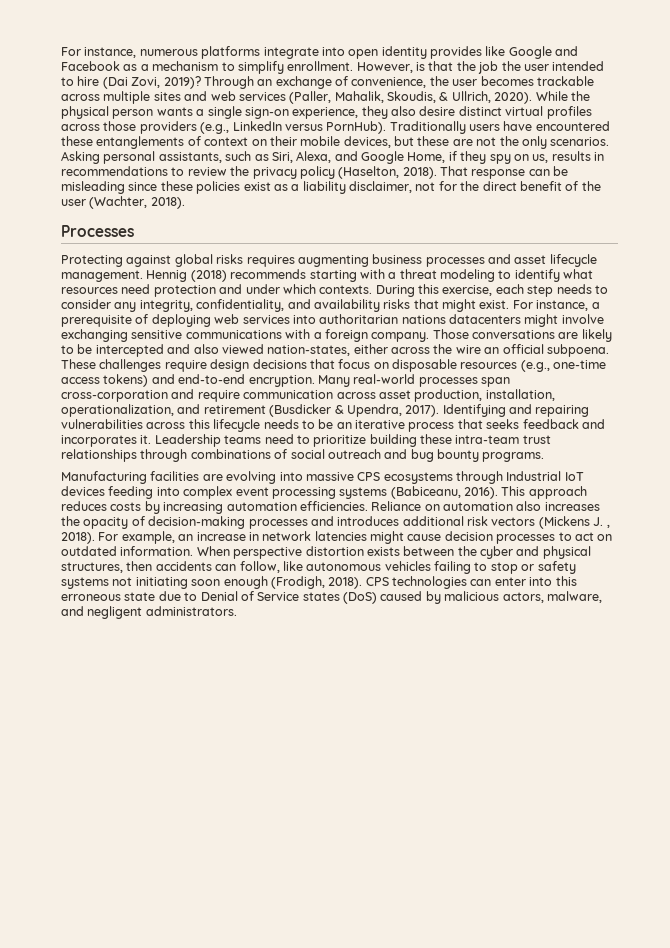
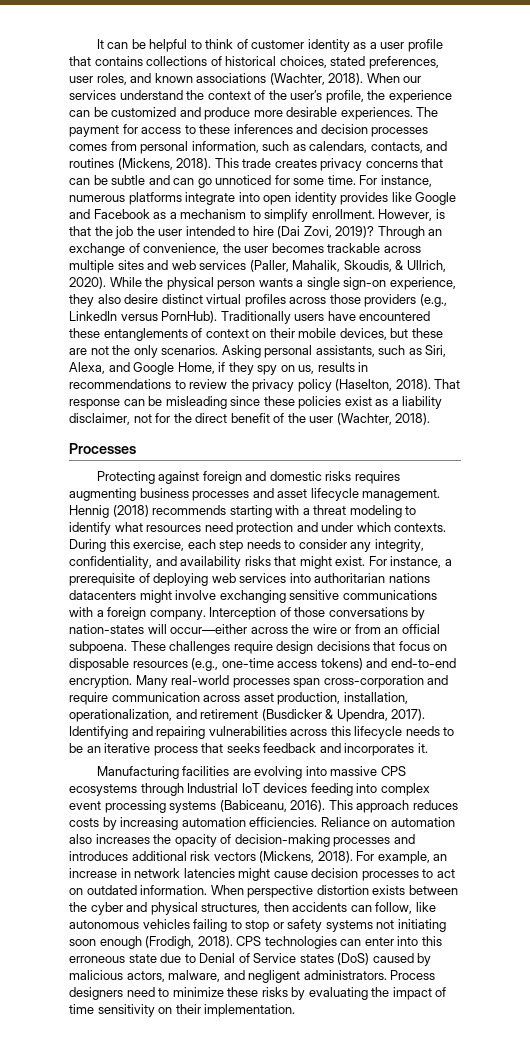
+ It can be helpful to think of customer identity as a user profile that contains collections of historical choices, stated preferences, user roles, and known associations (Wachter, 2018). When our services understand the context of the user’s profile, the experience can be customized and produce more desirable experiences. The payment for access to these inferences and decision processes comes from personal information, such as calendars, contacts, and routines (Mickens, 2018). This trade creates privacy concerns that can be subtle and can go unnoticed for some time.
- Protecting against global risks requires augmenting business processes and asset lifecycle management.
+ Protecting against foreign and domestic risks requires augmenting business processes and asset lifecycle management.
- Those conversations are likely to be intercepted and also viewed nation-states, either across the wire an official subpoena.
+ Interception of those conversations by nation-states will occur—either across the wire or from an official subpoena.
- Leadership teams need to prioritize building these intra-team trust relationships through combinations of social outreach and bug bounty programs.
- Reliance on automation also increases the opacity of decision-making processes and introduces additional risk vectors (Mickens J. , 2018).
+ Reliance on automation also increases the opacity of decision-making processes and introduces additional risk vectors (Mickens, 2018).
+ Process designers need to minimize these risks by evaluating the impact of time sensitivity on their implementation.

